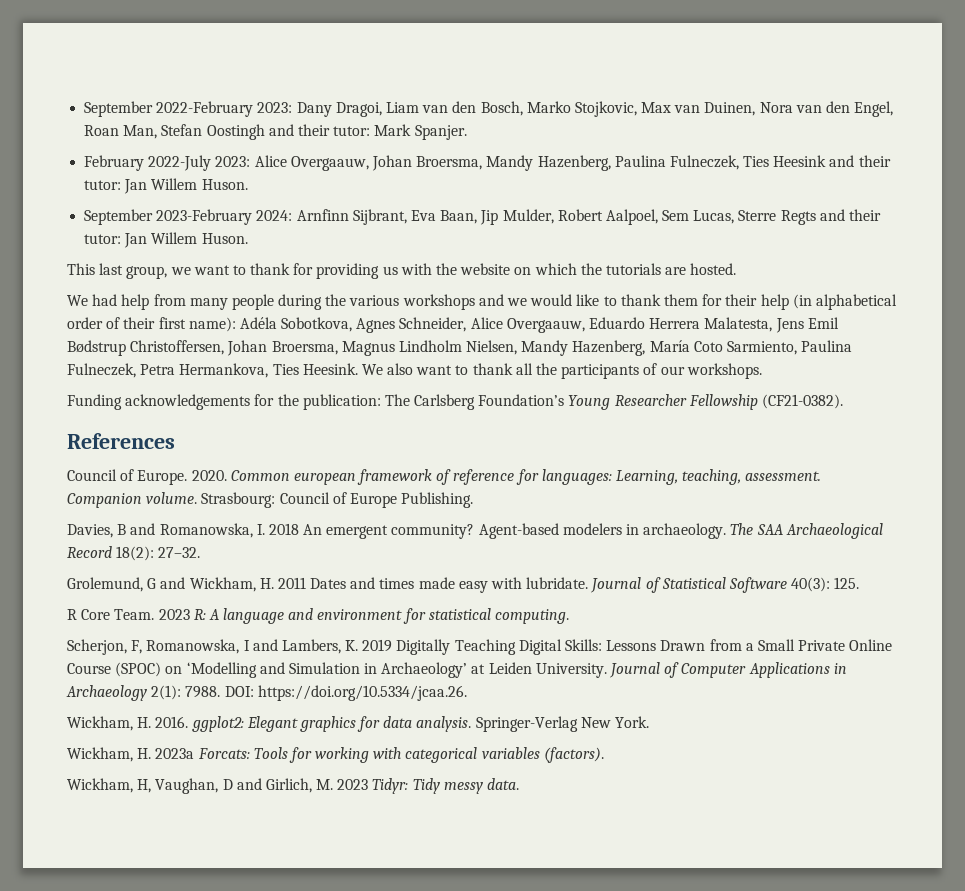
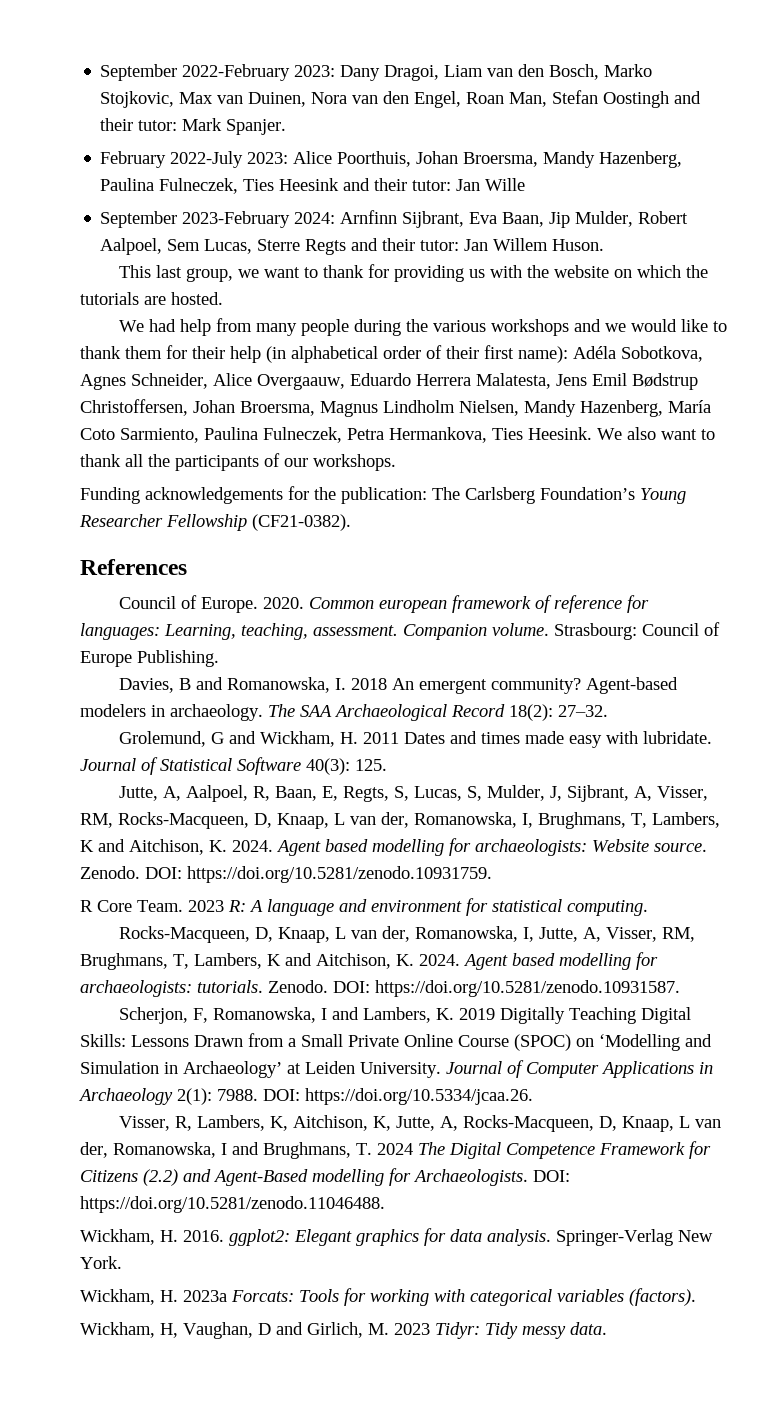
- February 2022-July 2023: Alice Overgaauw, Johan Broersma, Mandy Hazenberg, Paulina Fulneczek, Ties Heesink and their tutor: Jan Willem Huson.
+ February 2022-July 2023: Alice Poorthuis, Johan Broersma, Mandy Hazenberg, Paulina Fulneczek, Ties Heesink and their tutor: Jan Wille
+ Jutte, A, Aalpoel, R, Baan, E, Regts, S, Lucas, S, Mulder, J, Sijbrant, A, Visser, RM, Rocks-Macqueen, D, Knaap, L van der, Romanowska, I, Brughmans, T, Lambers, K and Aitchison, K. 2024. Agent based modelling for archaeologists: Website source. Zenodo. DOI: https://doi.org/10.5281/zenodo.10931759.
+ Rocks-Macqueen, D, Knaap, L van der, Romanowska, I, Jutte, A, Visser, RM, Brughmans, T, Lambers, K and Aitchison, K. 2024. Agent based modelling for archaeologists: tutorials. Zenodo. DOI: https://doi.org/10.5281/zenodo.10931587.
+ Visser, R, Lambers, K, Aitchison, K, Jutte, A, Rocks-Macqueen, D, Knaap, L van der, Romanowska, I and Brughmans, T. 2024 The Digital Competence Framework for Citizens (2.2) and Agent-Based modelling for Archaeologists. DOI: https://doi.org/10.5281/zenodo.11046488.

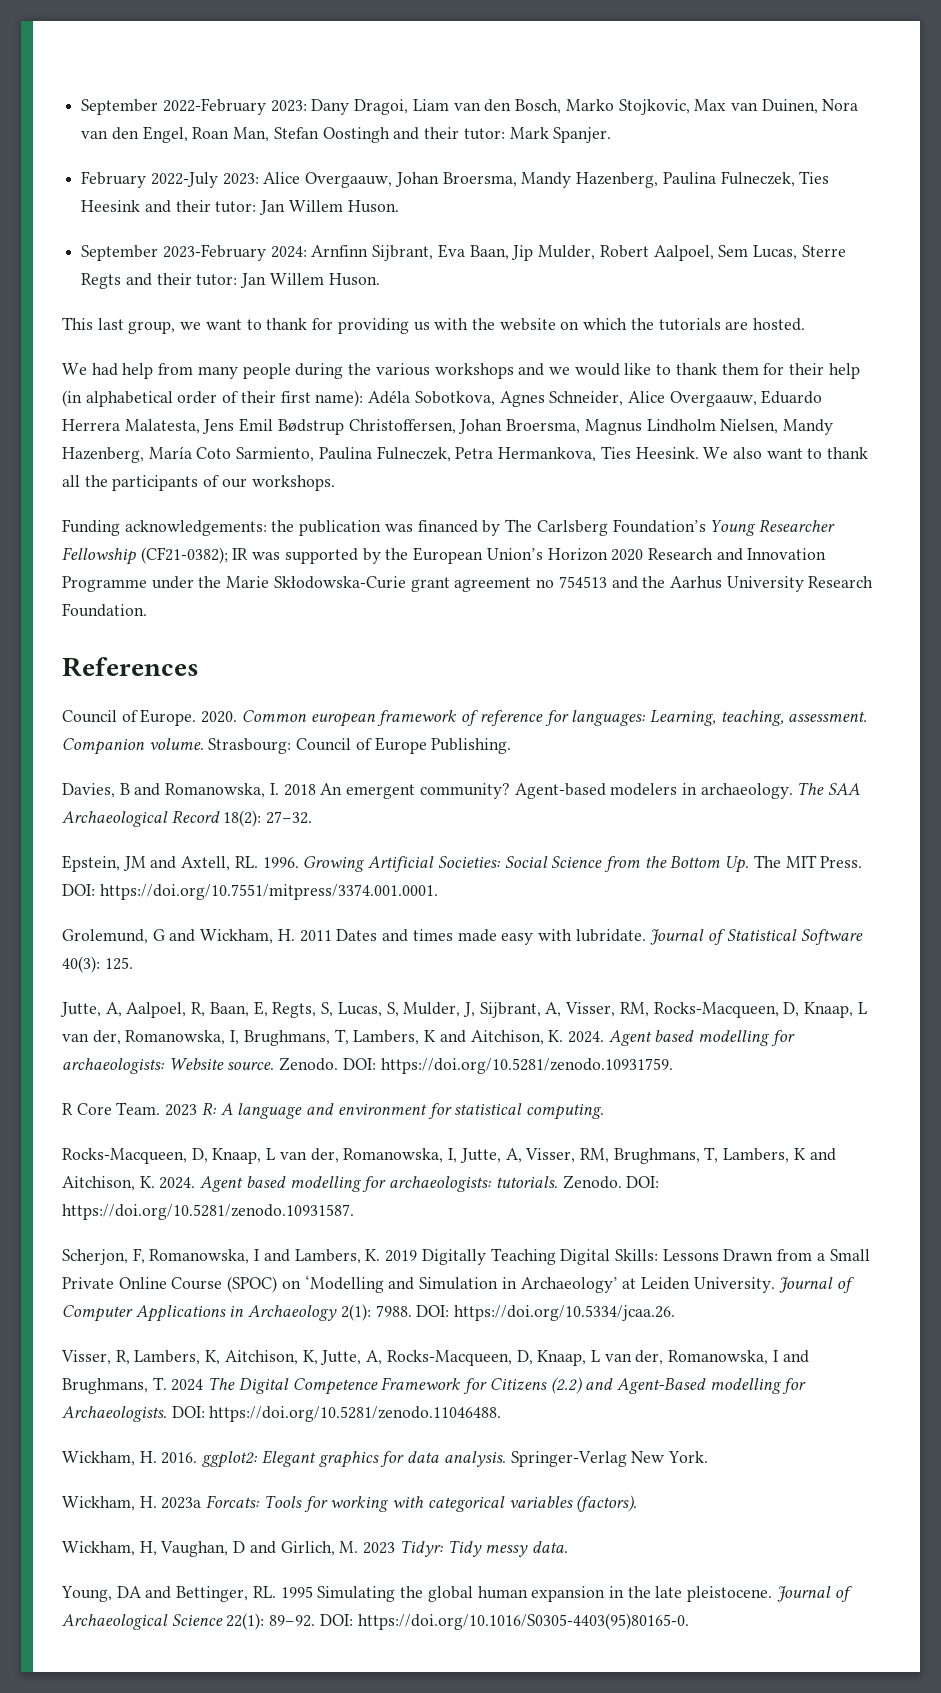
- February 2022-July 2023: Alice Poorthuis, Johan Broersma, Mandy Hazenberg, Paulina Fulneczek, Ties Heesink and their tutor: Jan Wille
+ February 2022-July 2023: Alice Overgaauw, Johan Broersma, Mandy Hazenberg, Paulina Fulneczek, Ties Heesink and their tutor: Jan Willem Huson.
- Funding acknowledgements for the publication: The Carlsberg Foundation’s Young Researcher Fellowship (CF21-0382).
+ Funding acknowledgements: the publication was financed by The Carlsberg Foundation’s Young Researcher Fellowship (CF21-0382); IR was supported by the European Union’s Horizon 2020 Research and Innovation Programme under the Marie Skłodowska-Curie grant agreement no 754513 and the Aarhus University Research Foundation.
+ Epstein, JM and Axtell, RL. 1996. Growing Artificial Societies: Social Science from the Bottom Up. The MIT Press. DOI: https://doi.org/10.7551/mitpress/3374.001.0001.
+ Young, DA and Bettinger, RL. 1995 Simulating the global human expansion in the late pleistocene. Journal of Archaeological Science 22(1): 89–92. DOI: https://doi.org/10.1016/S0305-4403(95)80165-0.

